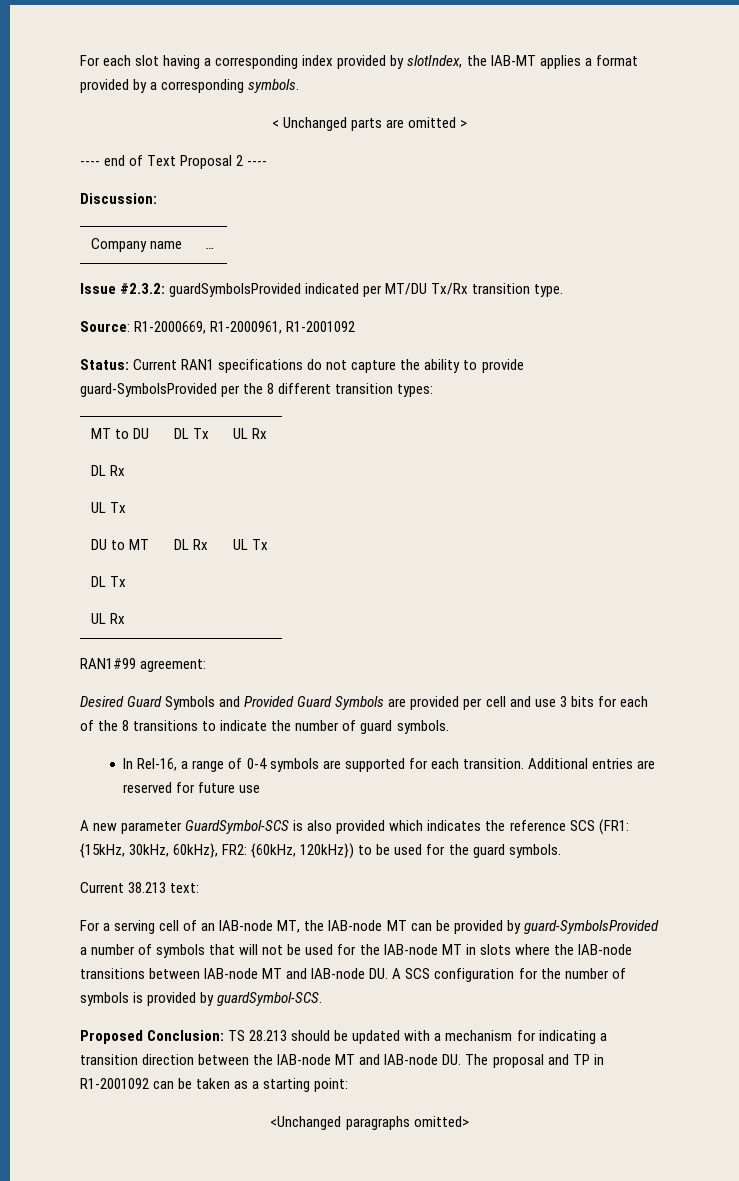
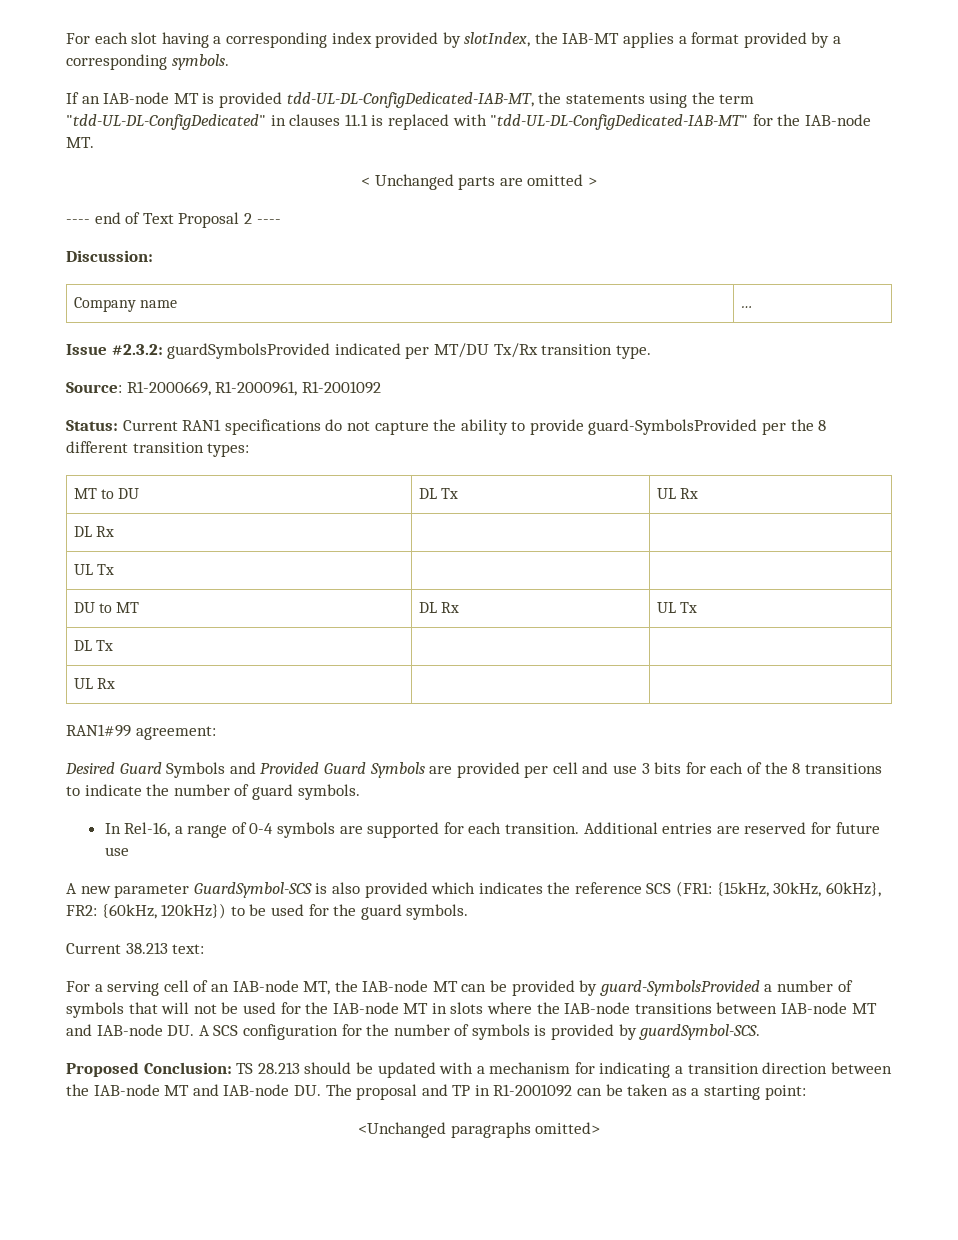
+ If an IAB-node MT is provided tdd-UL-DL-ConfigDedicated-IAB-MT, the statements using the term "tdd-UL-DL-ConfigDedicated" in clauses 11.1 is replaced with "tdd-UL-DL-ConfigDedicated-IAB-MT" for the IAB-node MT.

